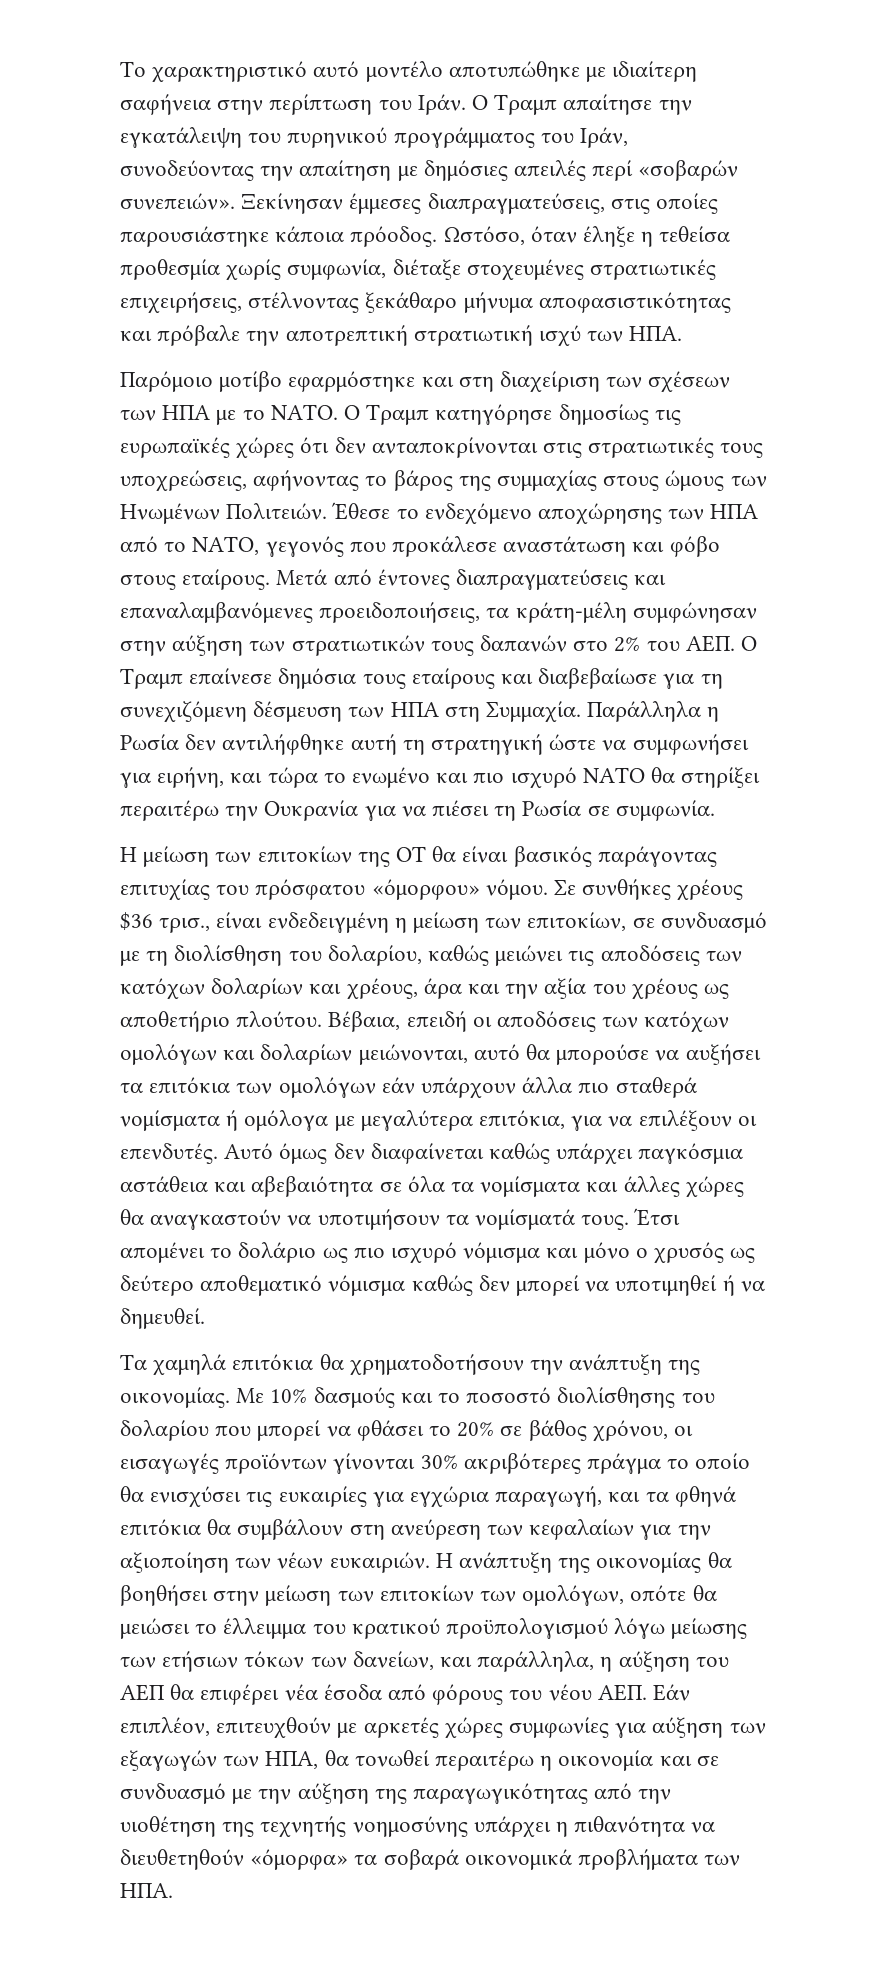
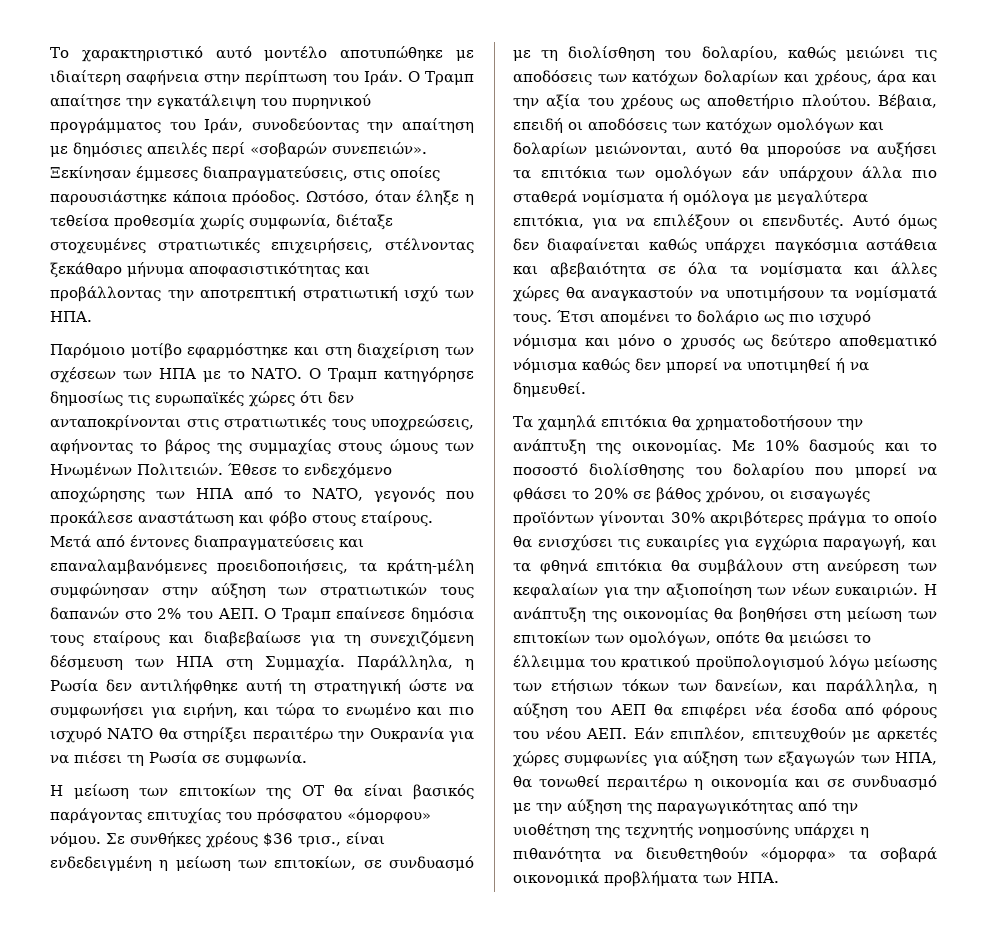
- Ωστόσο, όταν έληξε η τεθείσα προθεσμία χωρίς συμφωνία, διέταξε στοχευμένες στρατιωτικές επιχειρήσεις, στέλνοντας ξεκάθαρο μήνυμα αποφασιστικότητας και πρόβαλε την αποτρεπτική στρατιωτική ισχύ των ΗΠΑ.
+ Ωστόσο, όταν έληξε η τεθείσα προθεσμία χωρίς συμφωνία, διέταξε στοχευμένες στρατιωτικές επιχειρήσεις, στέλνοντας ξεκάθαρο μήνυμα αποφασιστικότητας και προβάλλοντας την αποτρεπτική στρατιωτική ισχύ των ΗΠΑ.
- Παράλληλα η Ρωσία δεν αντιλήφθηκε αυτή τη στρατηγική ώστε να συμφωνήσει για ειρήνη, και τώρα το ενωμένο και πιο ισχυρό ΝΑΤΟ θα στηρίξει περαιτέρω την Ουκρανία για να πιέσει τη Ρωσία σε συμφωνία.
+ Παράλληλα, η Ρωσία δεν αντιλήφθηκε αυτή τη στρατηγική ώστε να συμφωνήσει για ειρήνη, και τώρα το ενωμένο και πιο ισχυρό ΝΑΤΟ θα στηρίξει περαιτέρω την Ουκρανία για να πιέσει τη Ρωσία σε συμφωνία.
- Η ανάπτυξη της οικονομίας θα βοηθήσει στην μείωση των επιτοκίων των ομολόγων, οπότε θα μειώσει το έλλειμμα του κρατικού προϋπολογισμού λόγω μείωσης των ετήσιων τόκων των δανείων, και παράλληλα, η αύξηση του ΑΕΠ θα επιφέρει νέα έσοδα από φόρους του νέου ΑΕΠ. Εάν επιπλέον, επιτευχθούν με αρκετές χώρες συμφωνίες για αύξηση των εξαγωγών των ΗΠΑ, θα τονωθεί περαιτέρω η οικονομία και σε συνδυασμό με την αύξηση της παραγωγικότητας από την υιοθέτηση της τεχνητής νοημοσύνης υπάρχει η πιθανότητα να διευθετηθούν «όμορφα» τα σοβαρά οικονομικά προβλήματα των ΗΠΑ.
+ Η ανάπτυξη της οικονομίας θα βοηθήσει στη μείωση των επιτοκίων των ομολόγων, οπότε θα μειώσει το έλλειμμα του κρατικού προϋπολογισμού λόγω μείωσης των ετήσιων τόκων των δανείων, και παράλληλα, η αύξηση του ΑΕΠ θα επιφέρει νέα έσοδα από φόρους του νέου ΑΕΠ. Εάν επιπλέον, επιτευχθούν με αρκετές χώρες συμφωνίες για αύξηση των εξαγωγών των ΗΠΑ, θα τονωθεί περαιτέρω η οικονομία και σε συνδυασμό με την αύξηση της παραγωγικότητας από την υιοθέτηση της τεχνητής νοημοσύνης υπάρχει η πιθανότητα να διευθετηθούν «όμορφα» τα σοβαρά οικονομικά προβλήματα των ΗΠΑ.

